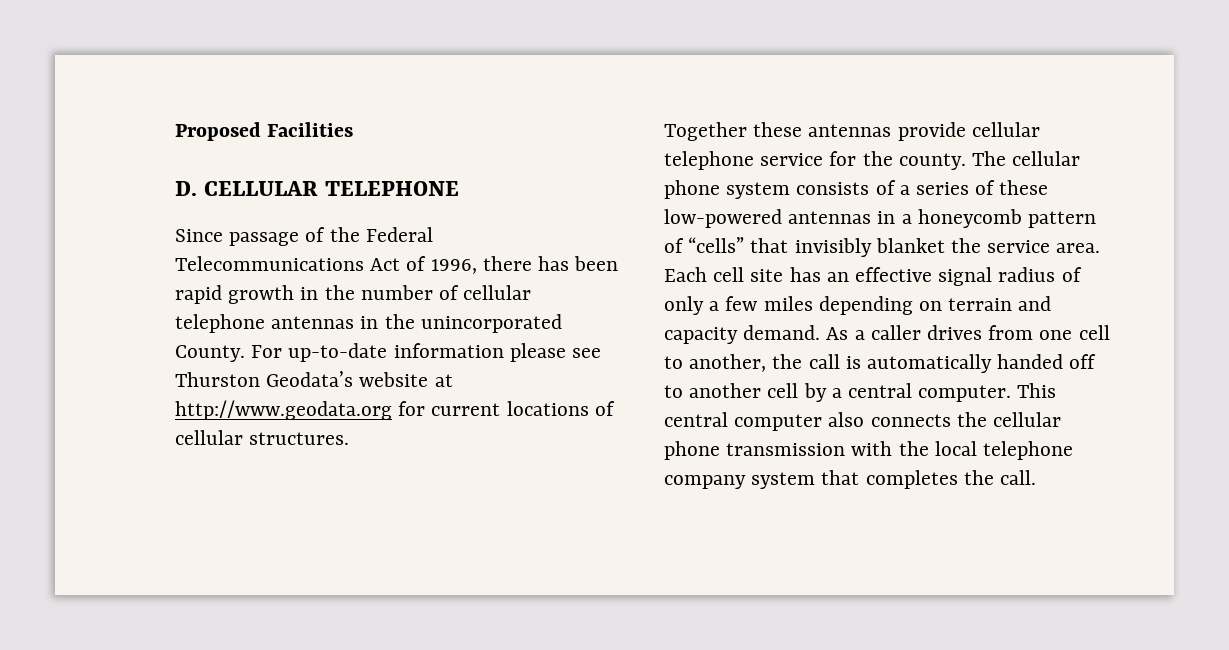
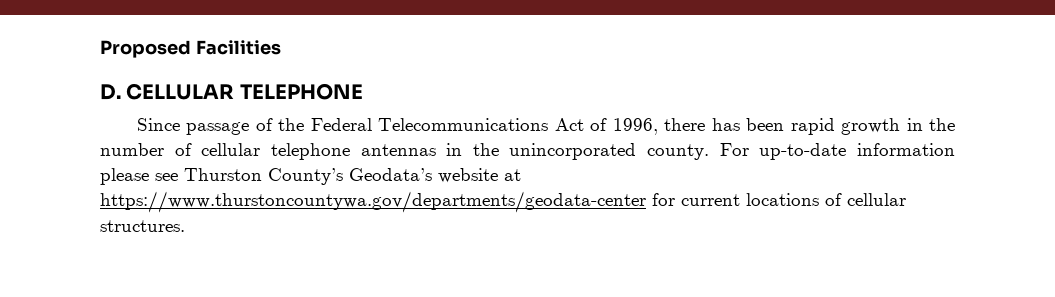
- Since passage of the Federal Telecommunications Act of 1996, there has been rapid growth in the number of cellular telephone antennas in the unincorporated County.
+ Since passage of the Federal Telecommunications Act of 1996, there has been rapid growth in the number of cellular telephone antennas in the unincorporated county.
- For up-to-date information please see Thurston Geodata’s website at http://www.geodata.org for current locations of cellular structures.
+ For up-to-date information please see Thurston County’s Geodata’s website at https://www.thurstoncountywa.gov/departments/geodata-center for current locations of cellular structures.
- Together these antennas provide cellular telephone service for the county. The cellular phone system consists of a series of these low-powered antennas in a honeycomb pattern of “cells” that invisibly blanket the service area. Each cell site has an effective signal radius of only a few miles depending on terrain and capacity demand. As a caller drives from one cell to another, the call is automatically handed off to another cell by a central computer. This central computer also connects the cellular phone transmission with the local telephone company system that completes the call.

